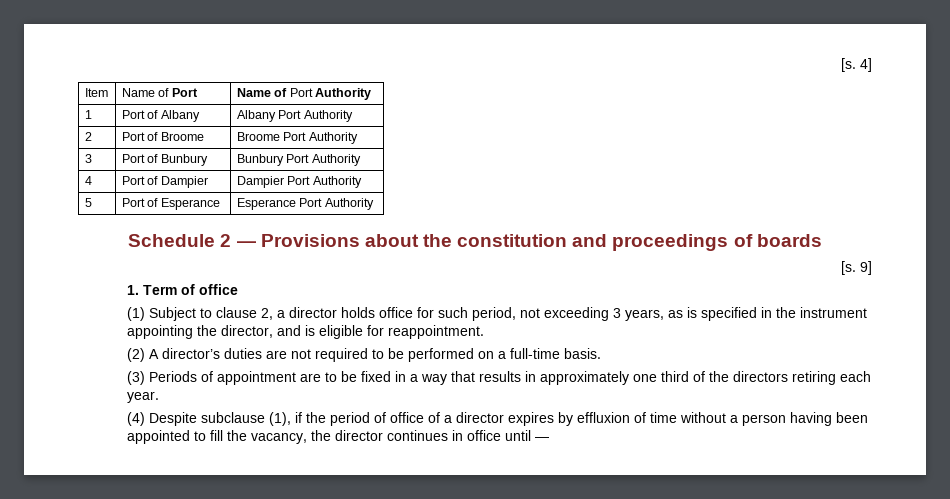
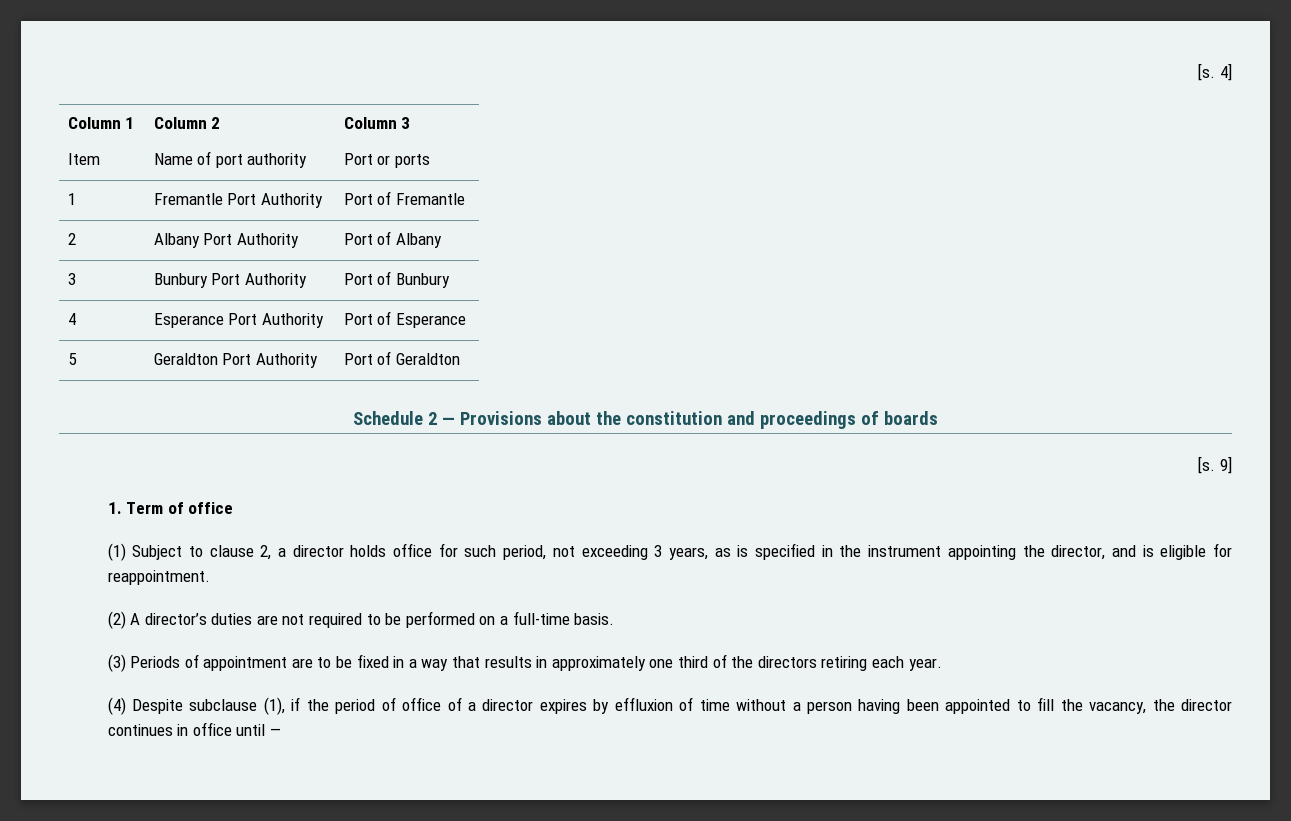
- Item | Name of Port | Name of Port Authority
- 1 | Port of Albany | Albany Port Authority
- 2 | Port of Broome | Broome Port Authority
- 3 | Port of Bunbury | Bunbury Port Authority
- 4 | Port of Dampier | Dampier Port Authority
- 5 | Port of Esperance | Esperance Port Authority
+ Column 1
+ Item | Column 2
+ Name of port authority | Column 3
+ Port or ports
+ 1 | Fremantle Port Authority | Port of Fremantle
+ 2 | Albany Port Authority | Port of Albany
+ 3 | Bunbury Port Authority | Port of Bunbury
+ 4 | Esperance Port Authority | Port of Esperance
+ 5 | Geraldton Port Authority | Port of Geraldton

